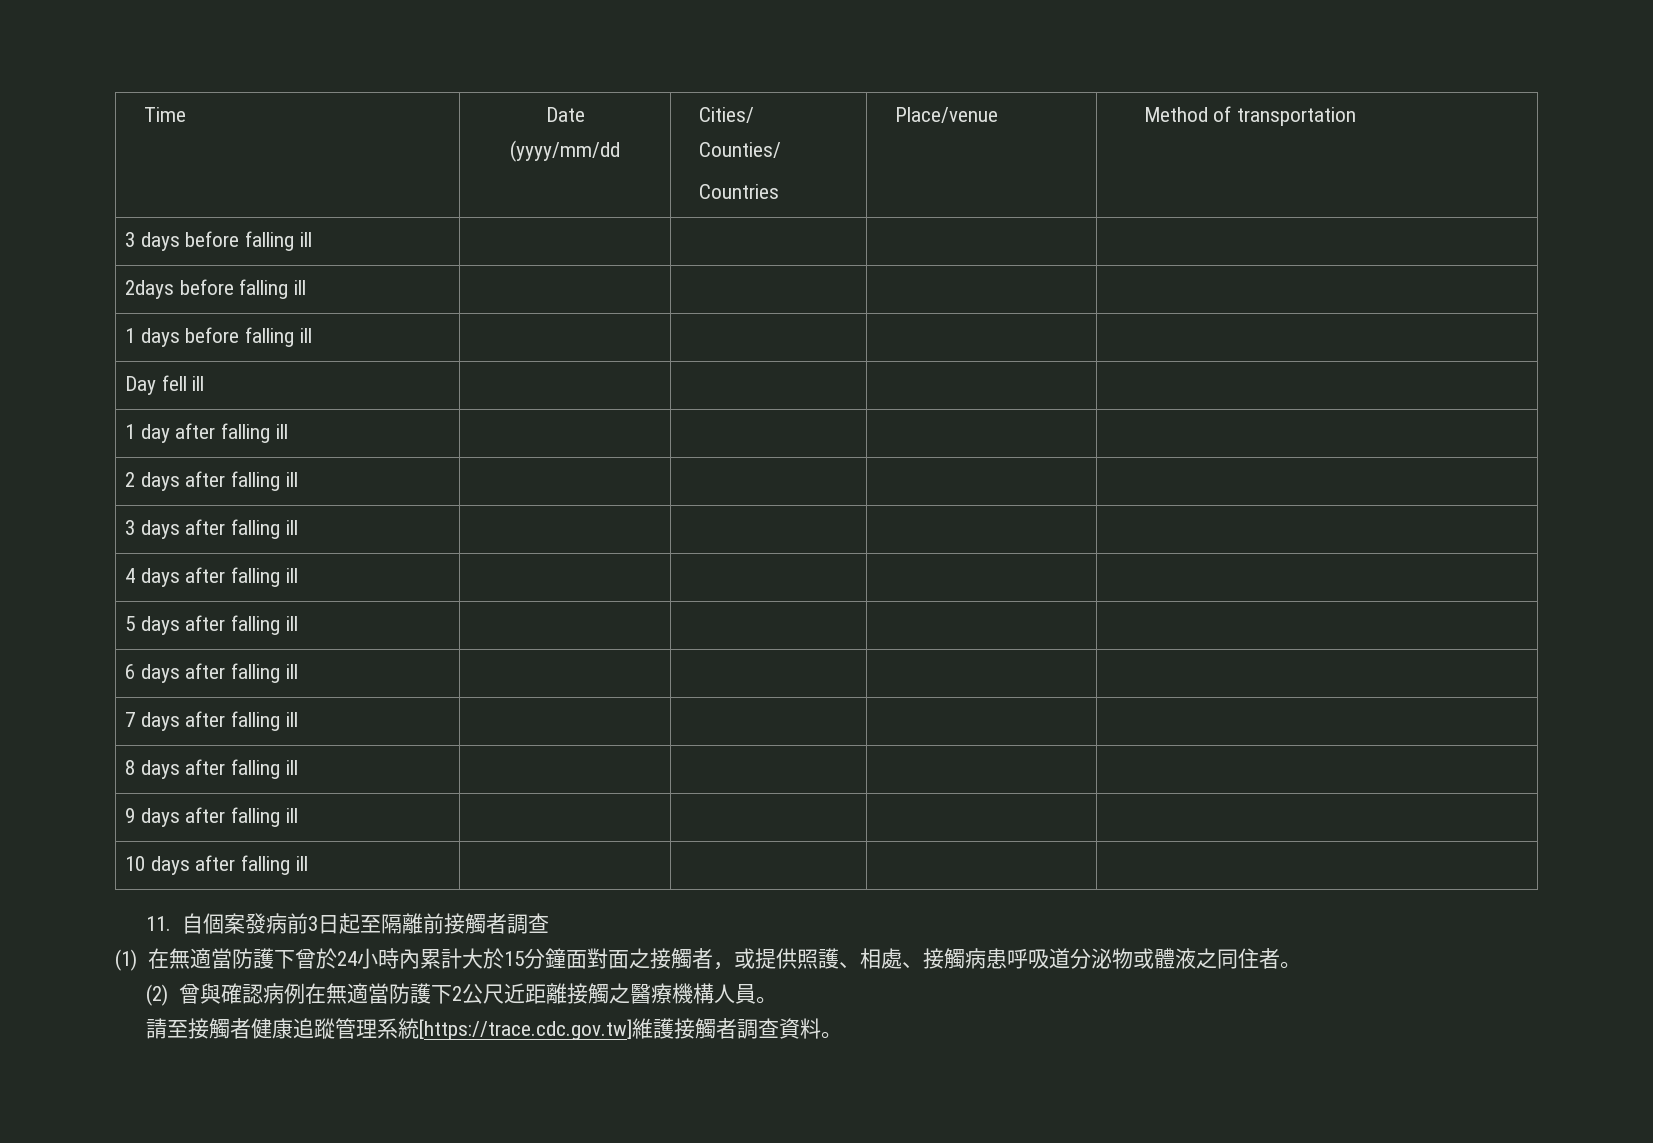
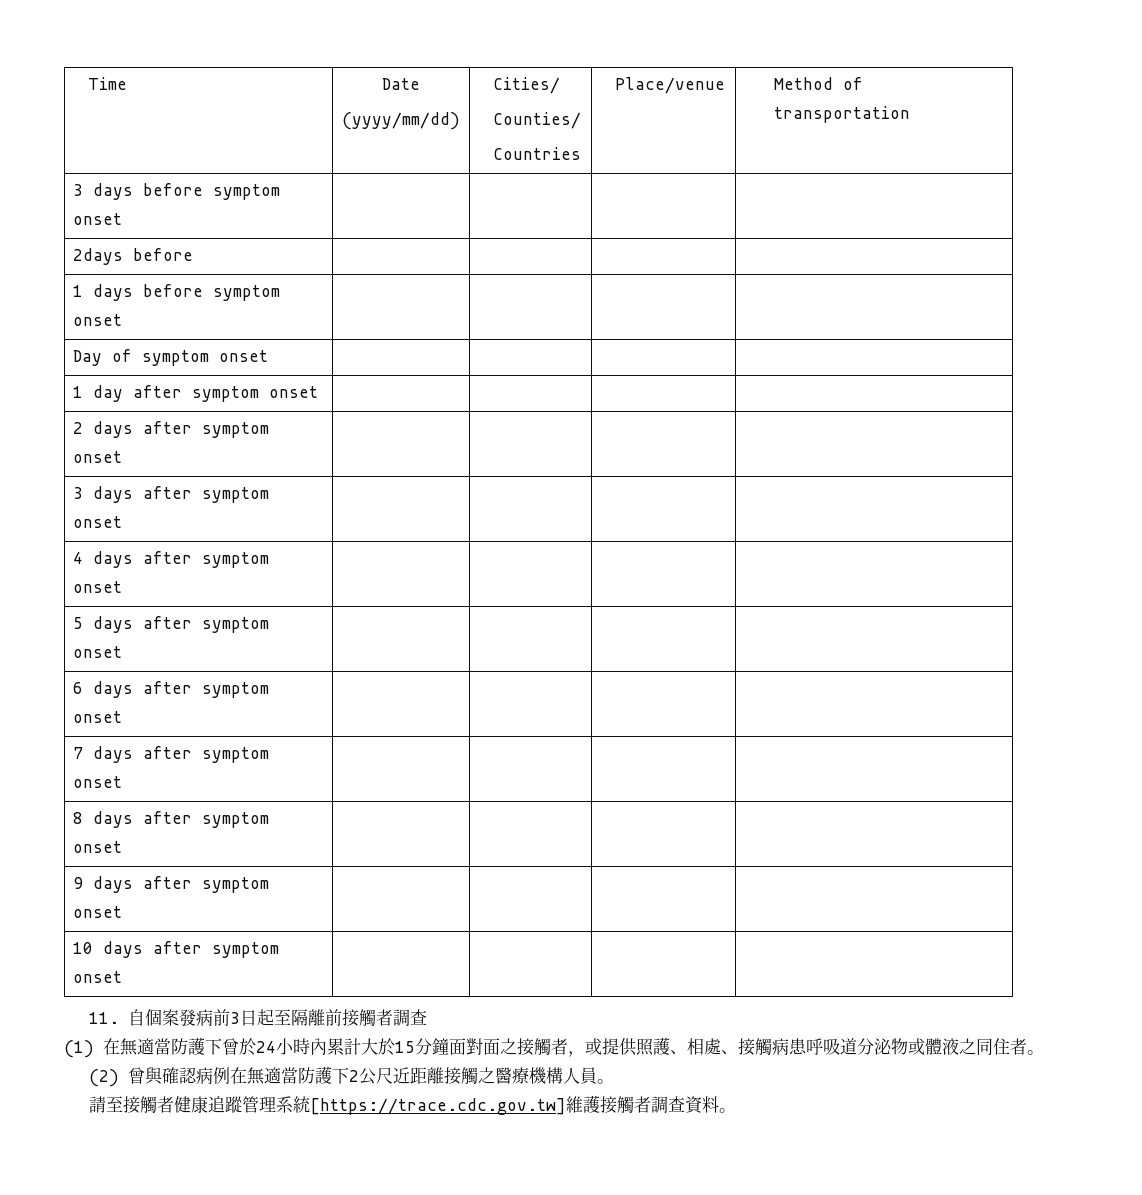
  Time | Date
- (yyyy/mm/dd | Cities/
+ (yyyy/mm/dd) | Cities/
- 3 days before falling ill | | | |
+ 3 days before symptom onset | | | |
- 2days before falling ill | | | |
+ 2days before | | | |
- 1 days before falling ill | | | |
+ 1 days before symptom onset | | | |
- Day fell ill | | | |
+ Day of symptom onset | | | |
- 1 day after falling ill | | | |
+ 1 day after symptom onset | | | |
- 2 days after falling ill | | | |
+ 2 days after symptom onset | | | |
- 3 days after falling ill | | | |
+ 3 days after symptom onset | | | |
- 4 days after falling ill | | | |
+ 4 days after symptom onset | | | |
- 5 days after falling ill | | | |
+ 5 days after symptom onset | | | |
- 6 days after falling ill | | | |
+ 6 days after symptom onset | | | |
- 7 days after falling ill | | | |
+ 7 days after symptom onset | | | |
- 8 days after falling ill | | | |
+ 8 days after symptom onset | | | |
- 9 days after falling ill | | | |
+ 9 days after symptom onset | | | |
- 10 days after falling ill | | | |
+ 10 days after symptom onset | | | |

